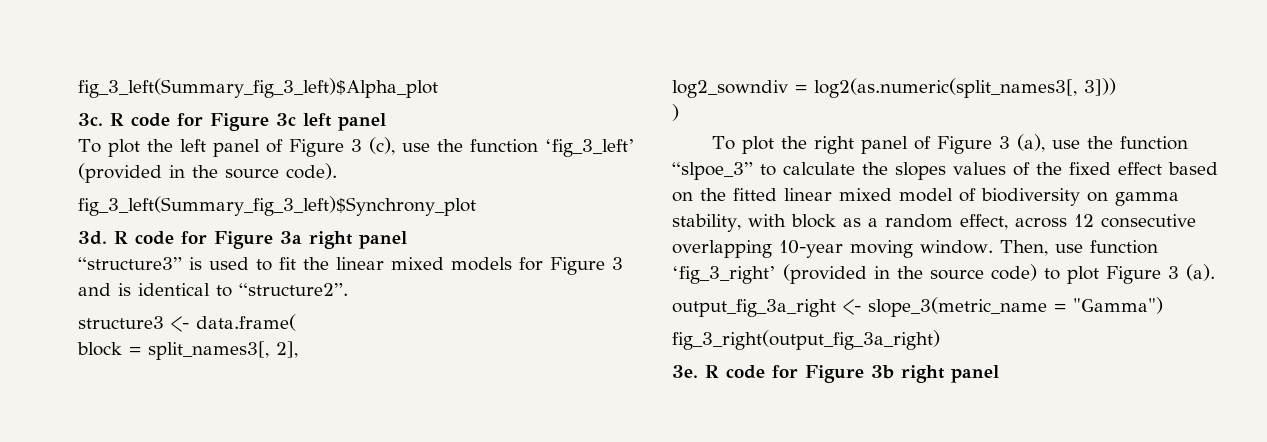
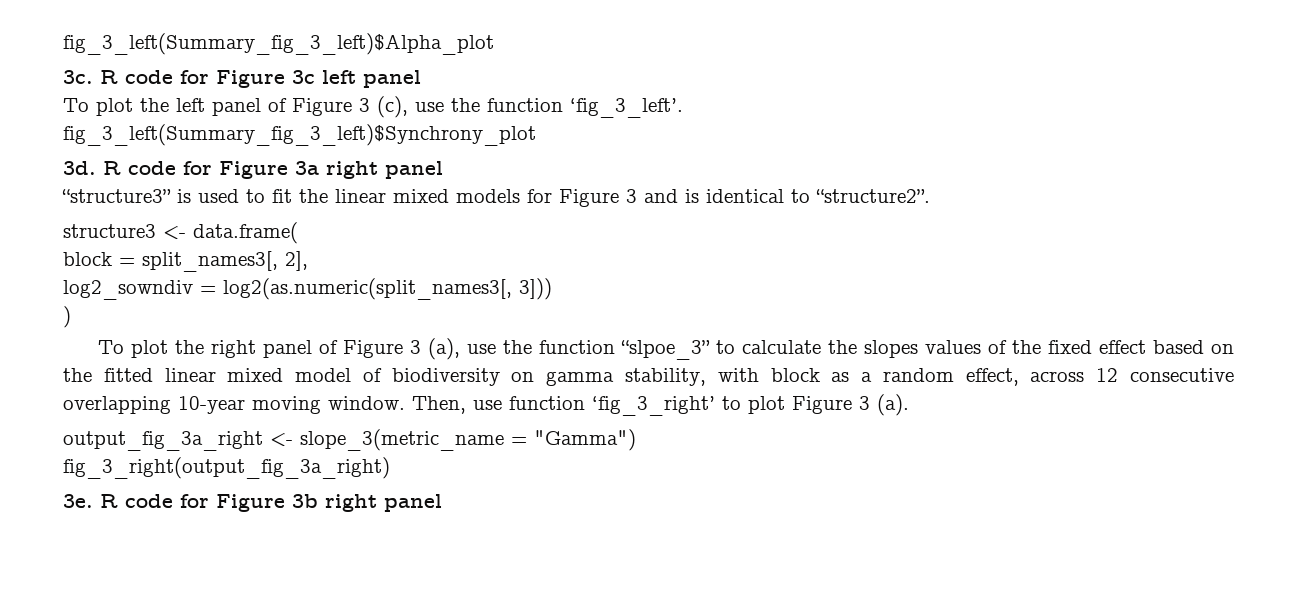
- To plot the left panel of Figure 3 (c), use the function ‘fig_3_left’ (provided in the source code).
+ To plot the left panel of Figure 3 (c), use the function ‘fig_3_left’.
- Then, use function ‘fig_3_right’ (provided in the source code) to plot Figure 3 (a).
+ Then, use function ‘fig_3_right’ to plot Figure 3 (a).

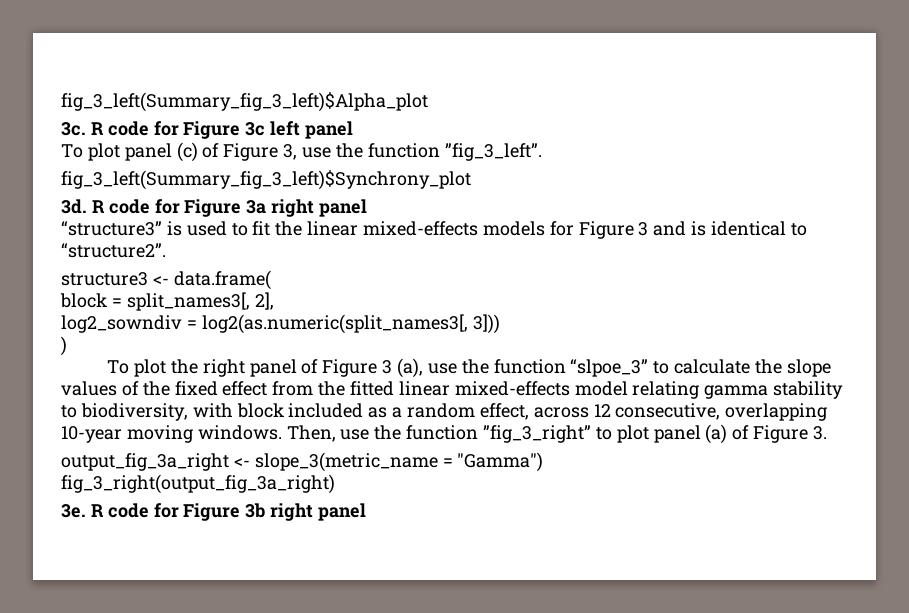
- To plot the left panel of Figure 3 (c), use the function ‘fig_3_left’.
+ To plot panel (c) of Figure 3, use the function ”fig_3_left”.
- “structure3” is used to fit the linear mixed models for Figure 3 and is identical to “structure2”.
+ “structure3” is used to fit the linear mixed-effects models for Figure 3 and is identical to “structure2”.
- To plot the right panel of Figure 3 (a), use the function “slpoe_3” to calculate the slopes values of the fixed effect based on the fitted linear mixed model of biodiversity on gamma stability, with block as a random effect, across 12 consecutive overlapping 10-year moving window.
+ To plot the right panel of Figure 3 (a), use the function “slpoe_3” to calculate the slope values of the fixed effect from the fitted linear mixed-effects model relating gamma stability to biodiversity, with block included as a random effect, across 12 consecutive, overlapping 10-year moving windows.
- Then, use function ‘fig_3_right’ to plot Figure 3 (a).
+ Then, use the function ”fig_3_right” to plot panel (a) of Figure 3.

